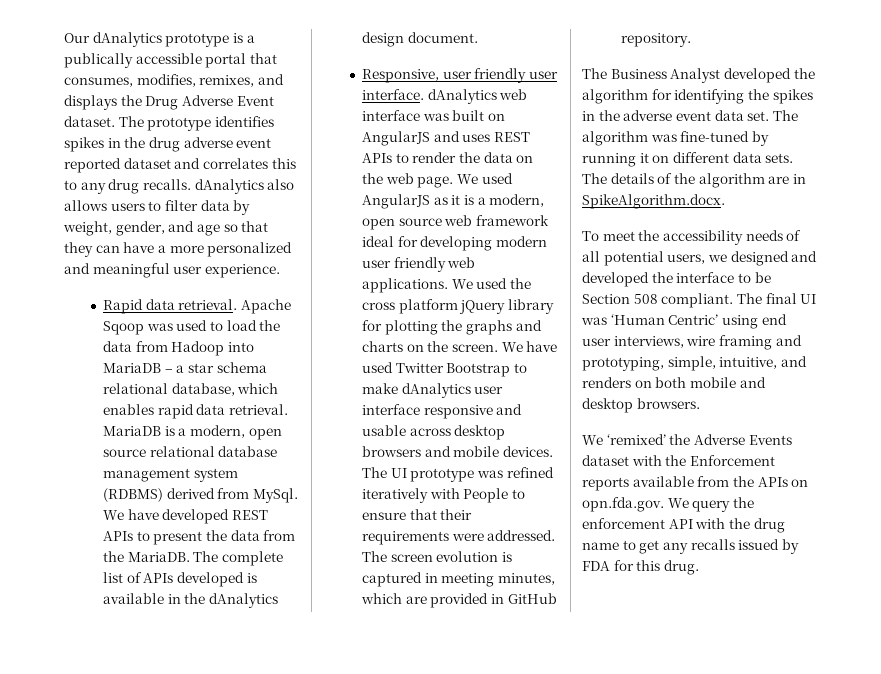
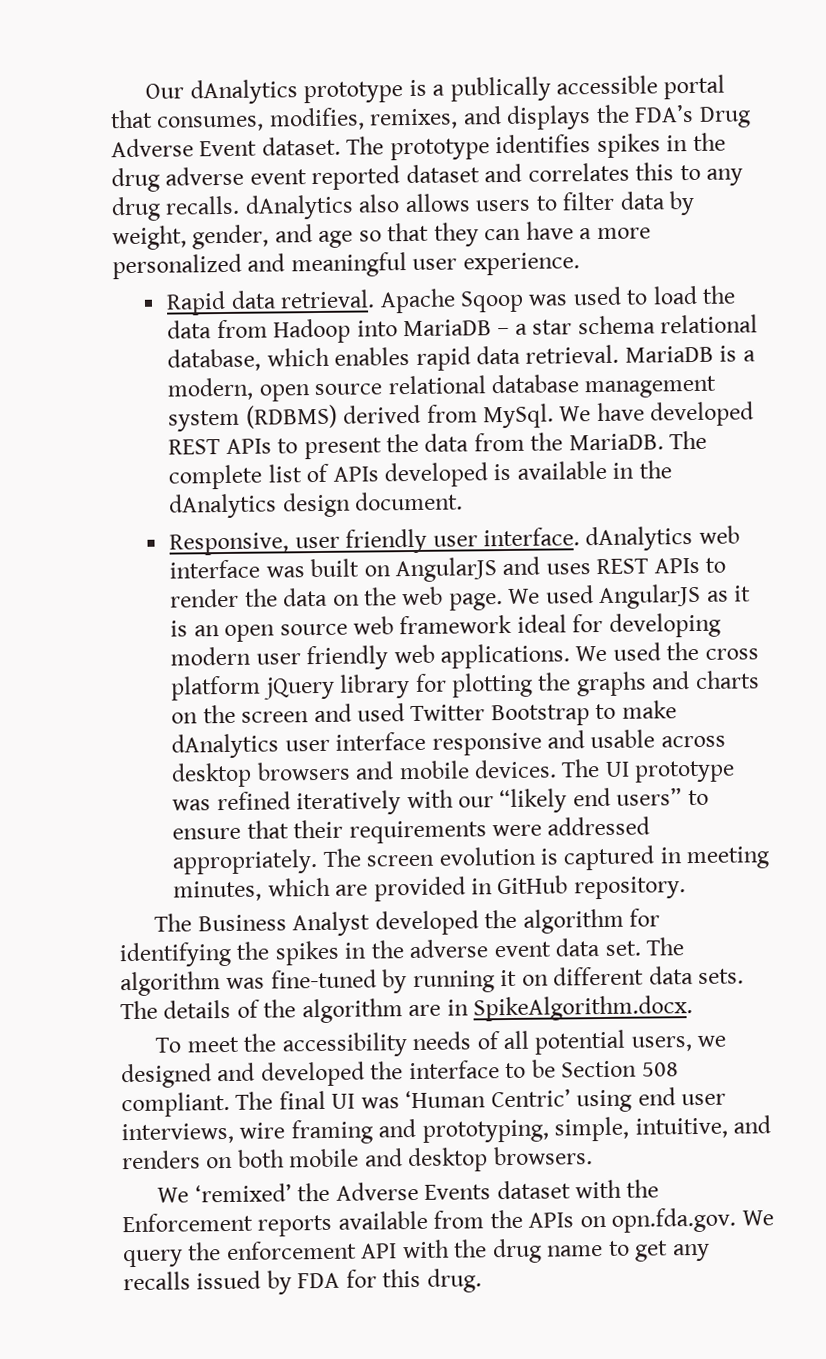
- Our dAnalytics prototype is a publically accessible portal that consumes, modifies, remixes, and displays the Drug Adverse Event dataset.
+ Our dAnalytics prototype is a publically accessible portal that consumes, modifies, remixes, and displays the FDA’s Drug Adverse Event dataset.
- We used AngularJS as it is a modern, open source web framework ideal for developing modern user friendly web applications.
+ We used AngularJS as it is an open source web framework ideal for developing modern user friendly web applications.
- We used the cross platform jQuery library for plotting the graphs and charts on the screen. We have used Twitter Bootstrap to make dAnalytics user interface responsive and usable across desktop browsers and mobile devices.
+ We used the cross platform jQuery library for plotting the graphs and charts on the screen and used Twitter Bootstrap to make dAnalytics user interface responsive and usable across desktop browsers and mobile devices.
- The UI prototype was refined iteratively with People to ensure that their requirements were addressed.
+ The UI prototype was refined iteratively with our “likely end users” to ensure that their requirements were addressed appropriately.

